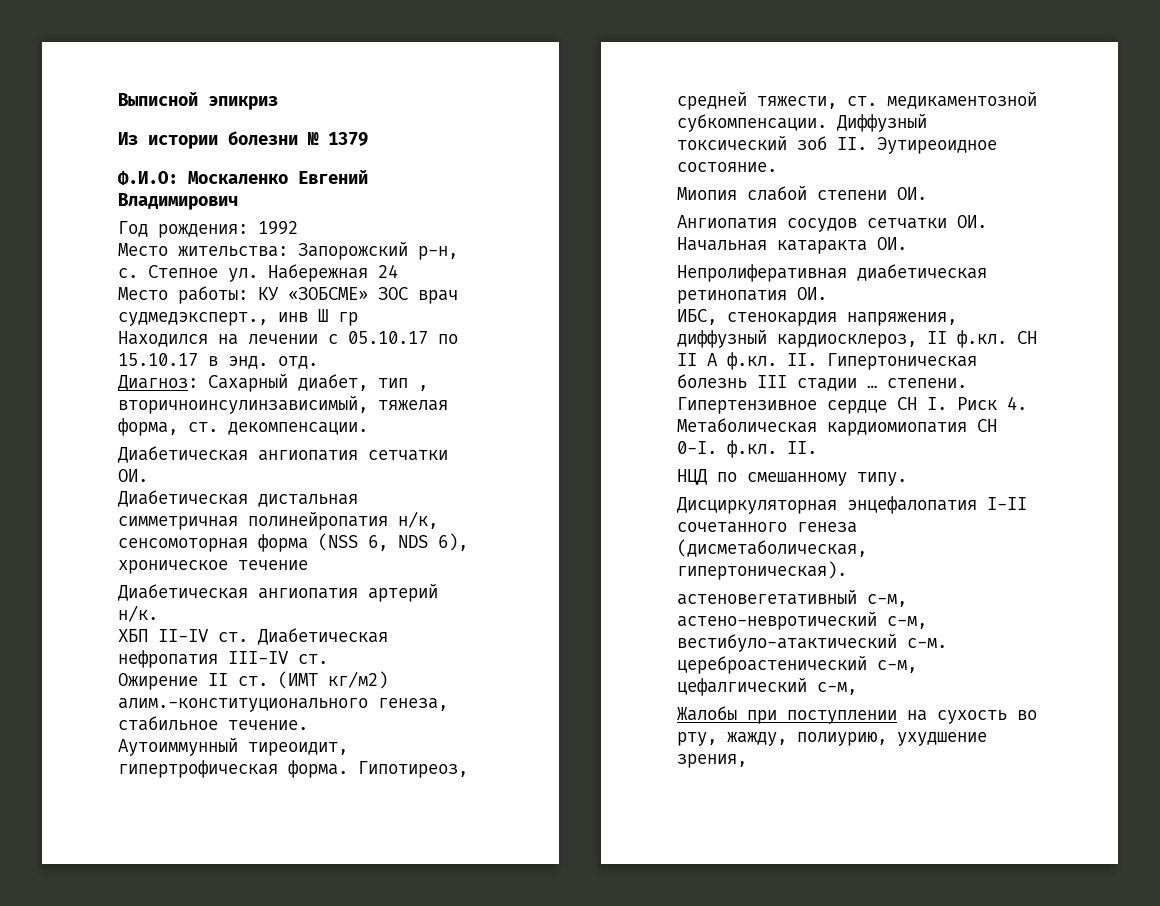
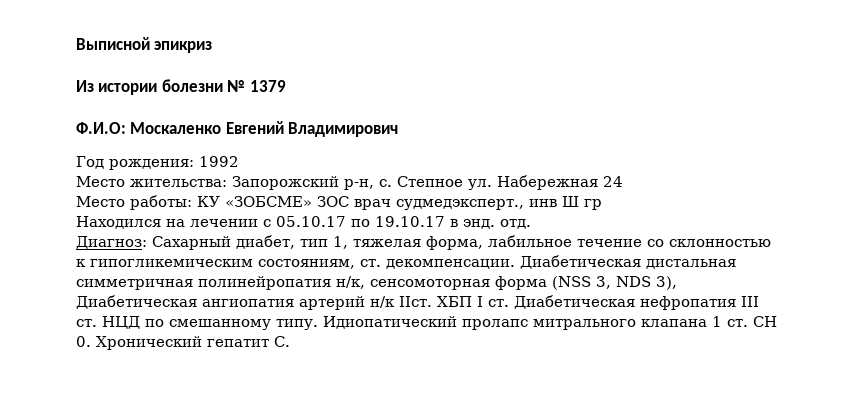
- Находился на лечении с 05.10.17 по 15.10.17 в энд. отд.
+ Находился на лечении с 05.10.17 по 19.10.17 в энд. отд.
- Диагноз: Сахарный диабет, тип , вторичноинсулинзависимый, тяжелая форма, ст. декомпенсации.
- Диабетическая ангиопатия сетчатки ОИ.
- Диабетическая дистальная симметричная полинейропатия н/к, сенсомоторная форма (NSS 6, NDS 6), хроническое течение
- Диабетическая ангиопатия артерий н/к.
- ХБП II-IV ст. Диабетическая нефропатия III-IV ст.
- Ожирение II ст. (ИМТ кг/м2) алим.-конституционального генеза, стабильное течение.
- Аутоиммунный тиреоидит, гипертрофическая форма. Гипотиреоз, средней тяжести, ст. медикаментозной субкомпенсации. Диффузный токсический зоб II. Эутиреоидное состояние.
- Миопия слабой степени ОИ.
- Ангиопатия сосудов сетчатки ОИ. Начальная катаракта ОИ.
- Непролиферативная диабетическая ретинопатия ОИ.
- ИБС, стенокардия напряжения, диффузный кардиосклероз, II ф.кл. СН II А ф.кл. II. Гипертоническая болезнь III стадии … степени. Гипертензивное сердце СН I. Риск 4. Метаболическая кардиомиопатия СН 0-I. ф.кл. II.
- НЦД по смешанному типу.
- Дисциркуляторная энцефалопатия I-II сочетанного генеза (дисметаболическая, гипертоническая).
- астеновегетативный с-м, астено-невротический с-м, вестибуло-атактический с-м. цереброастенический с-м, цефалгический с-м,
- Жалобы при поступлении на сухость во рту, жажду, полиурию, ухудшение зрения,
+ Диагноз: Сахарный диабет, тип 1, тяжелая форма, лабильное течение со склонностью к гипогликемическим состояниям, ст. декомпенсации. Диабетическая дистальная симметричная полинейропатия н/к, сенсомоторная форма (NSS 3, NDS 3), Диабетическая ангиопатия артерий н/к IIст. ХБП I ст. Диабетическая нефропатия III ст. НЦД по смешанному типу. Идиопатический пролапс митрального клапана 1 ст. СН 0. Хронический гепатит С.

